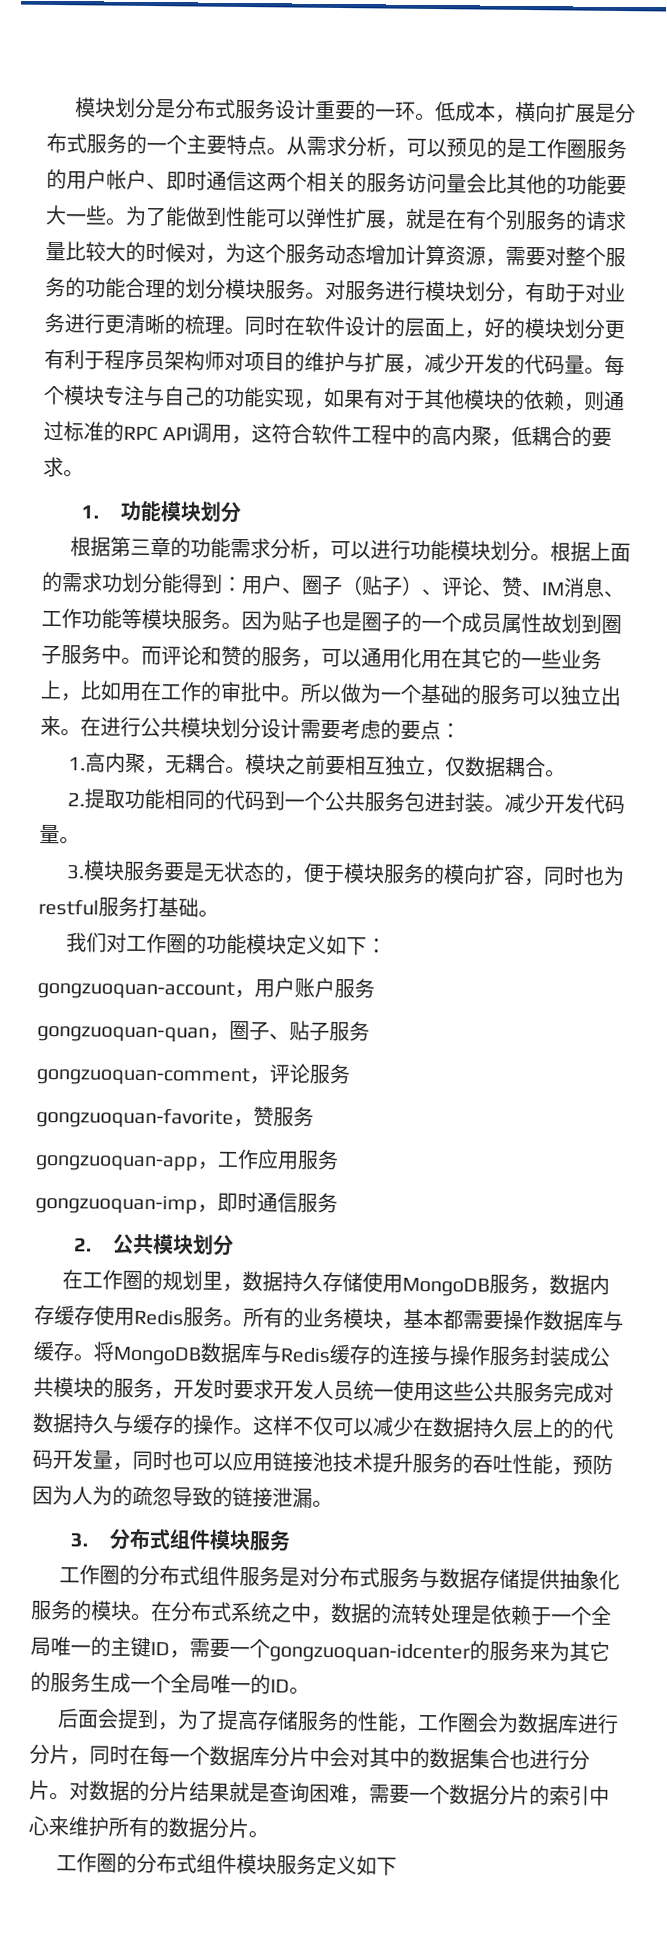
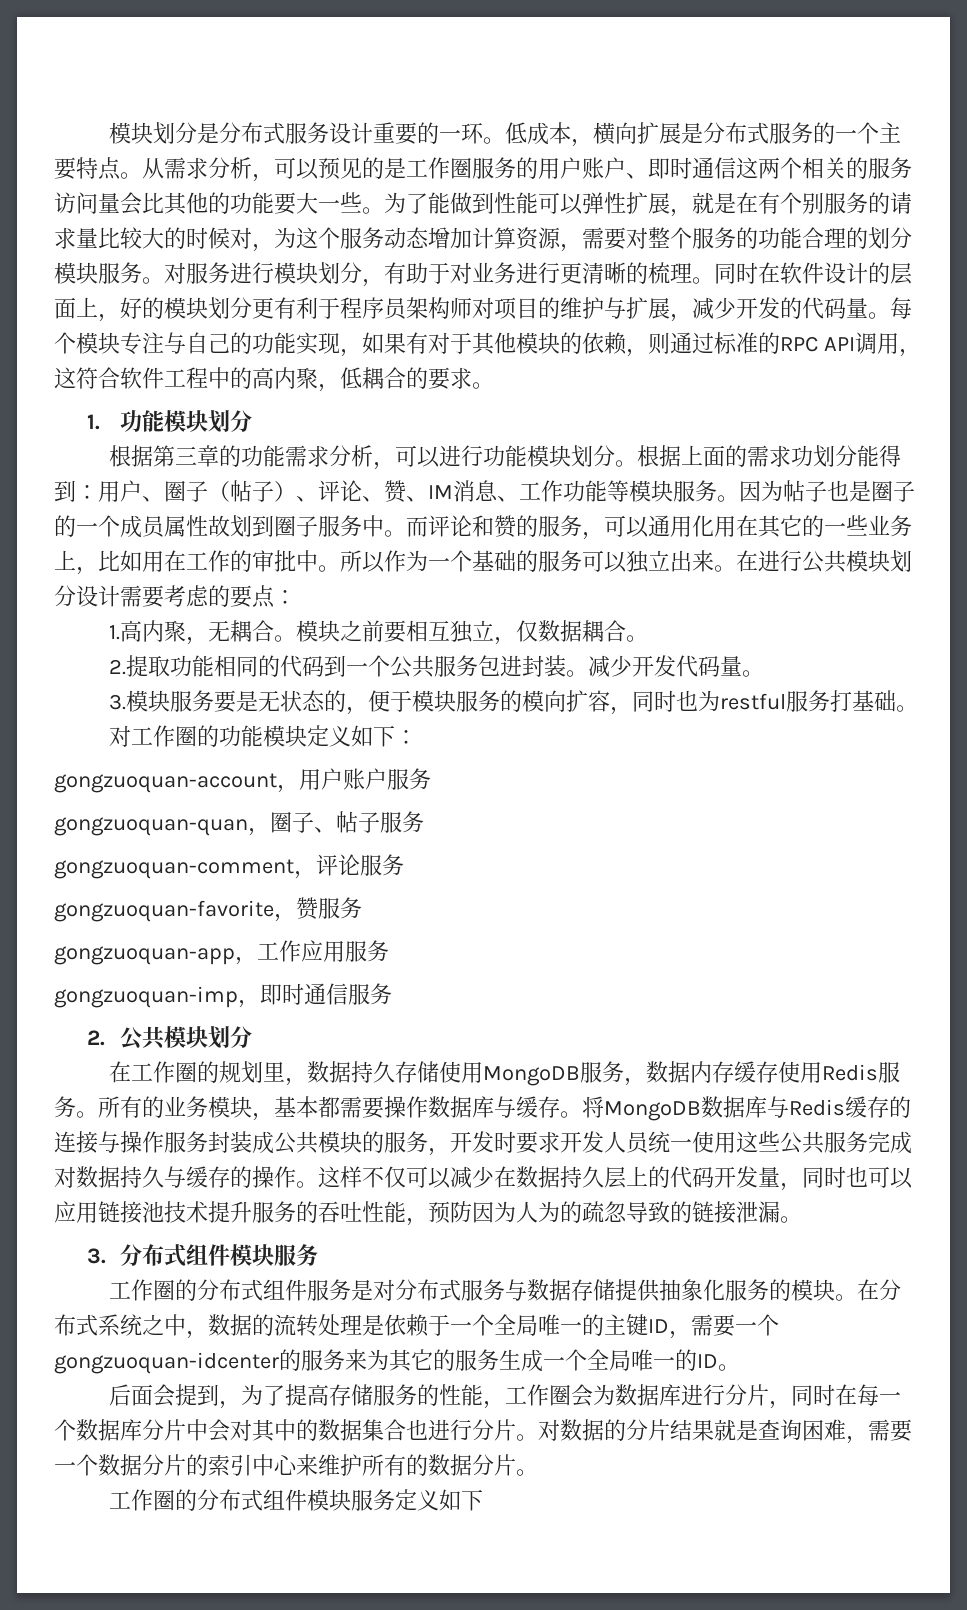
- 从需求分析，可以预见的是工作圈服务的用户帐户、即时通信这两个相关的服务访问量会比其他的功能要大一些。
+ 从需求分析，可以预见的是工作圈服务的用户账户、即时通信这两个相关的服务访问量会比其他的功能要大一些。
- 根据上面的需求功划分能得到：用户、圈子（贴子）、评论、赞、IM消息、工作功能等模块服务。
+ 根据上面的需求功划分能得到：用户、圈子（帖子）、评论、赞、IM消息、工作功能等模块服务。
- 因为贴子也是圈子的一个成员属性故划到圈子服务中。
+ 因为帖子也是圈子的一个成员属性故划到圈子服务中。
- 所以做为一个基础的服务可以独立出来。
+ 所以作为一个基础的服务可以独立出来。
- 我们对工作圈的功能模块定义如下：
+ 对工作圈的功能模块定义如下：
- gongzuoquan-quan，圈子、贴子服务
+ gongzuoquan-quan，圈子、帖子服务
- 这样不仅可以减少在数据持久层上的的代码开发量，同时也可以应用链接池技术提升服务的吞吐性能，预防因为人为的疏忽导致的链接泄漏。
+ 这样不仅可以减少在数据持久层上的代码开发量，同时也可以应用链接池技术提升服务的吞吐性能，预防因为人为的疏忽导致的链接泄漏。

